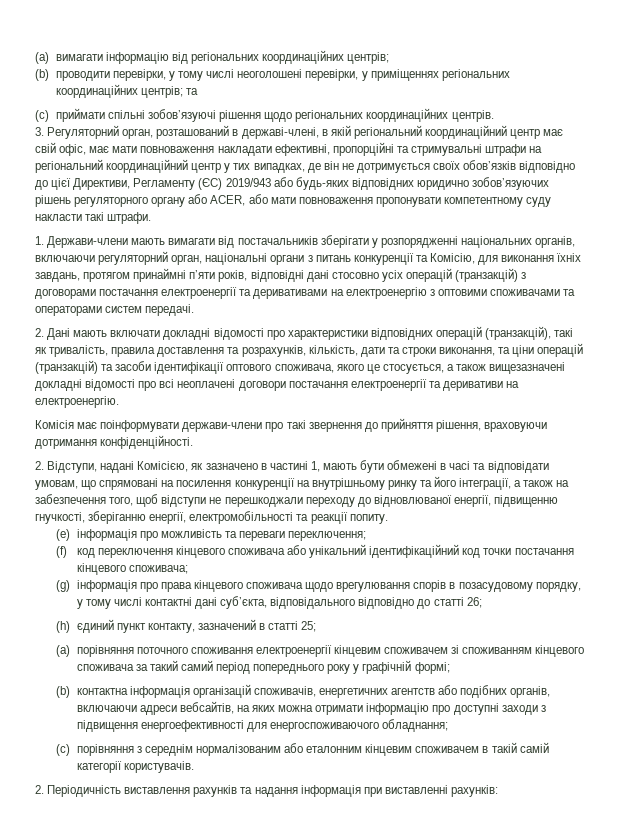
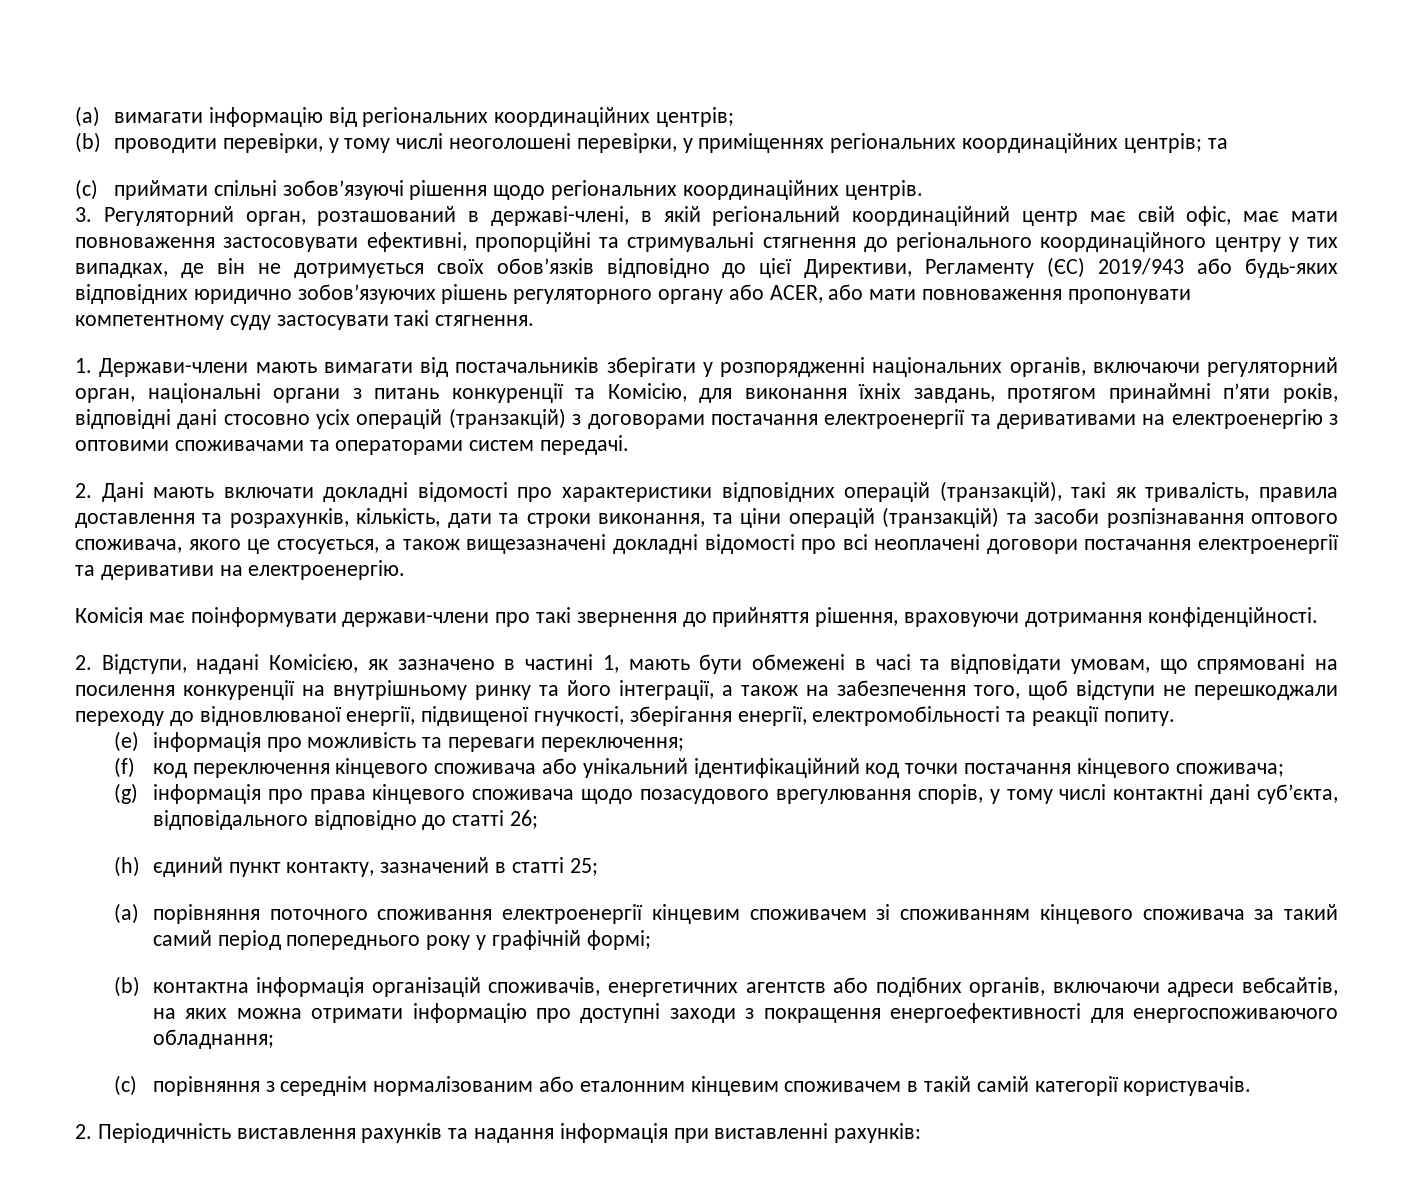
- 3. Регуляторний орган, розташований в державі-члені, в якій регіональний координаційний центр має свій офіс, має мати повноваження накладати ефективні, пропорційні та стримувальні штрафи на регіональний координаційний центр у тих випадках, де він не дотримується своїх обов’язків відповідно до цієї Директиви, Регламенту (ЄС) 2019/943 або будь-яких відповідних юридично зобов’язуючих рішень регуляторного органу або ACER, або мати повноваження пропонувати компетентному суду накласти такі штрафи.
+ 3. Регуляторний орган, розташований в державі-члені, в якій регіональний координаційний центр має свій офіс, має мати повноваження застосовувати ефективні, пропорційні та стримувальні стягнення до регіонального координаційного центру у тих випадках, де він не дотримується своїх обов’язків відповідно до цієї Директиви, Регламенту (ЄС) 2019/943 або будь-яких відповідних юридично зобов’язуючих рішень регуляторного органу або ACER, або мати повноваження пропонувати компетентному суду застосувати такі стягнення.
- 2. Дані мають включати докладні відомості про характеристики відповідних операцій (транзакцій), такі як тривалість, правила доставлення та розрахунків, кількість, дати та строки виконання, та ціни операцій (транзакцій) та засоби ідентифікації оптового споживача, якого це стосується, а також вищезазначені докладні відомості про всі неоплачені договори постачання електроенергії та деривативи на електроенергію.
+ 2. Дані мають включати докладні відомості про характеристики відповідних операцій (транзакцій), такі як тривалість, правила доставлення та розрахунків, кількість, дати та строки виконання, та ціни операцій (транзакцій) та засоби розпізнавання оптового споживача, якого це стосується, а також вищезазначені докладні відомості про всі неоплачені договори постачання електроенергії та деривативи на електроенергію.
- 2. Відступи, надані Комісією, як зазначено в частині 1, мають бути обмежені в часі та відповідати умовам, що спрямовані на посилення конкуренції на внутрішньому ринку та його інтеграції, а також на забезпечення того, щоб відступи не перешкоджали переходу до відновлюваної енергії, підвищенню гнучкості, зберіганню енергії, електромобільності та реакції попиту.
+ 2. Відступи, надані Комісією, як зазначено в частині 1, мають бути обмежені в часі та відповідати умовам, що спрямовані на посилення конкуренції на внутрішньому ринку та його інтеграції, а також на забезпечення того, щоб відступи не перешкоджали переходу до відновлюваної енергії, підвищеної гнучкості, зберігання енергії, електромобільності та реакції попиту.
- (g) інформація про права кінцевого споживача щодо врегулювання спорів в позасудовому порядку, у тому числі контактні дані суб’єкта, відповідального відповідно до статті 26;
+ (g) інформація про права кінцевого споживача щодо позасудового врегулювання спорів, у тому числі контактні дані суб’єкта, відповідального відповідно до статті 26;
- (b) контактна інформація організацій споживачів, енергетичних агентств або подібних органів, включаючи адреси вебсайтів, на яких можна отримати інформацію про доступні заходи з підвищення енергоефективності для енергоспоживаючого обладнання;
+ (b) контактна інформація організацій споживачів, енергетичних агентств або подібних органів, включаючи адреси вебсайтів, на яких можна отримати інформацію про доступні заходи з покращення енергоефективності для енергоспоживаючого обладнання;

